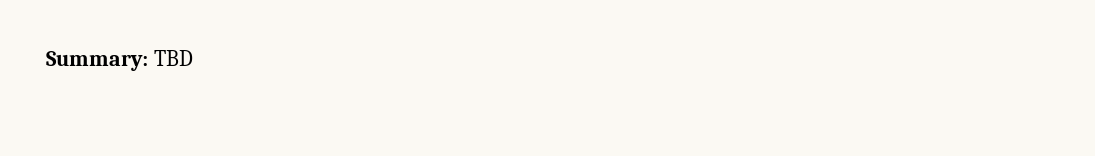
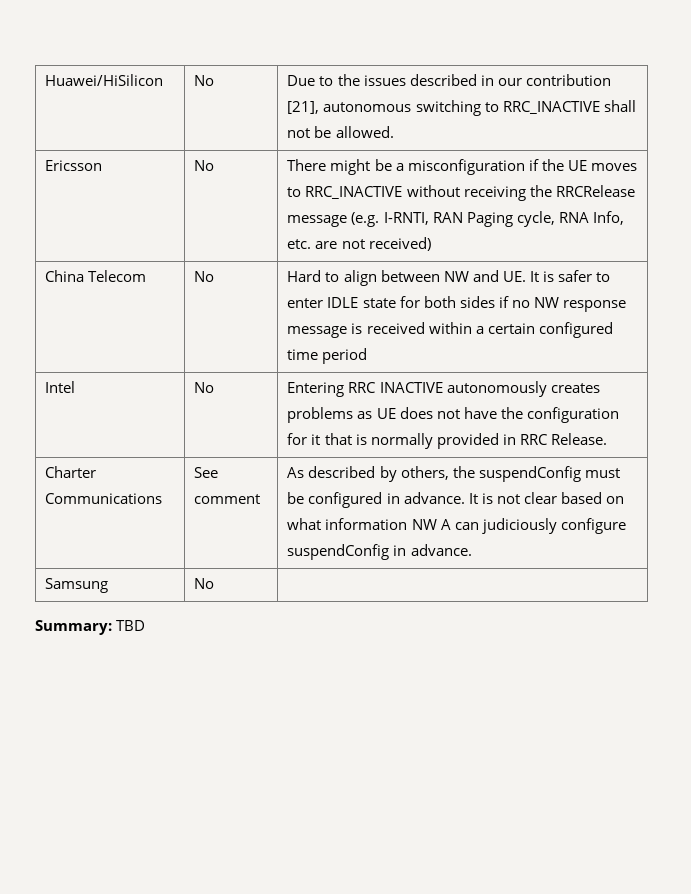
+ Huawei/HiSilicon | No | Due to the issues described in our contribution [21], autonomous switching to RRC_INACTIVE shall not be allowed.
+ Ericsson | No | There might be a misconfiguration if the UE moves to RRC_INACTIVE without receiving the RRCRelease message (e.g. I-RNTI, RAN Paging cycle, RNA Info, etc. are not received)
+ China Telecom | No | Hard to align between NW and UE. It is safer to enter IDLE state for both sides if no NW response message is received within a certain configured time period
+ Intel | No | Entering RRC INACTIVE autonomously creates problems as UE does not have the configuration for it that is normally provided in RRC Release.
+ Charter Communications | See comment | As described by others, the suspendConfig must be configured in advance. It is not clear based on what information NW A can judiciously configure suspendConfig in advance.
+ Samsung | No |

